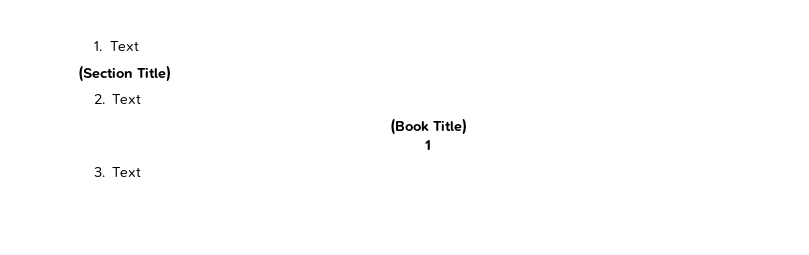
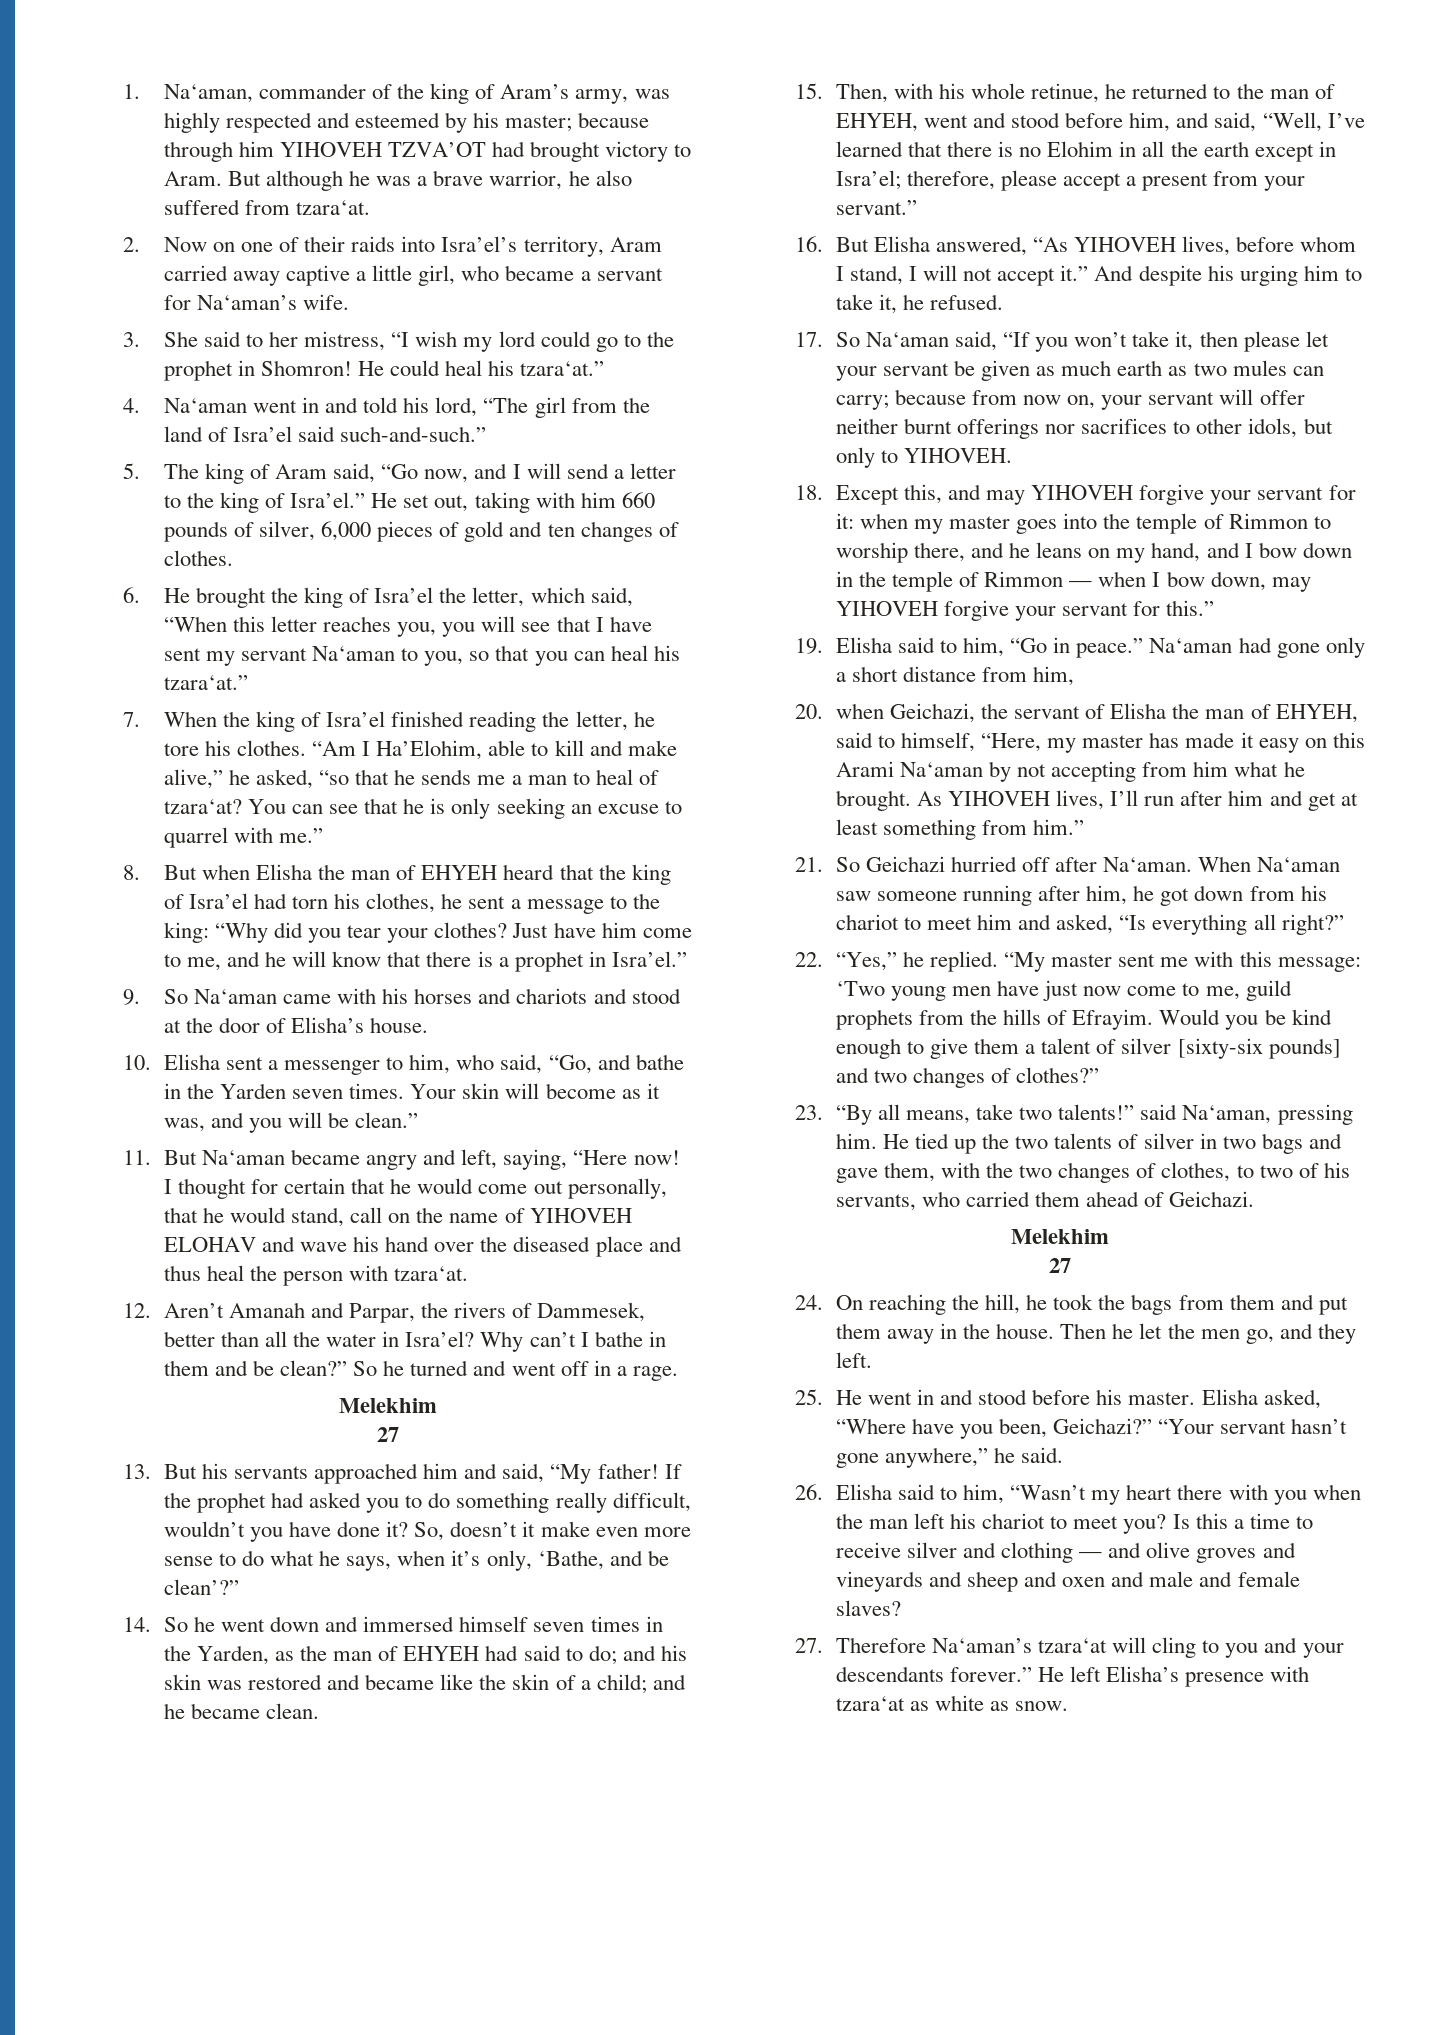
- 1. Text
- (Section Title)
- 2. Text
- (Book Title)
- 1
- 3. Text
+ 1. Na‘aman, commander of the king of Aram’s army, was highly respected and esteemed by his master; because through him YIHOVEH TZVA’OT had brought victory to Aram. But although he was a brave warrior, he also suffered from tzara‘at.
+ 2. Now on one of their raids into Isra’el’s territory, Aram carried away captive a little girl, who became a servant for Na‘aman’s wife.
+ 3. She said to her mistress, “I wish my lord could go to the prophet in Shomron! He could heal his tzara‘at.”
+ 4. Na‘aman went in and told his lord, “The girl from the land of Isra’el said such-and-such.”
+ 5. The king of Aram said, “Go now, and I will send a letter to the king of Isra’el.” He set out, taking with him 660 pounds of silver, 6,000 pieces of gold and ten changes of clothes.
+ 6. He brought the king of Isra’el the letter, which said, “When this letter reaches you, you will see that I have sent my servant Na‘aman to you, so that you can heal his tzara‘at.”
+ 7. When the king of Isra’el finished reading the letter, he tore his clothes. “Am I Ha’Elohim, able to kill and make alive,” he asked, “so that he sends me a man to heal of tzara‘at? You can see that he is only seeking an excuse to quarrel with me.”
+ 8. But when Elisha the man of EHYEH heard that the king of Isra’el had torn his clothes, he sent a message to the king: “Why did you tear your clothes? Just have him come to me, and he will know that there is a prophet in Isra’el.”
+ 9. So Na‘aman came with his horses and chariots and stood at the door of Elisha’s house.
+ 10. Elisha sent a messenger to him, who said, “Go, and bathe in the Yarden seven times. Your skin will become as it was, and you will be clean.”
+ 11. But Na‘aman became angry and left, saying, “Here now! I thought for certain that he would come out personally, that he would stand, call on the name of YIHOVEH ELOHAV and wave his hand over the diseased place and thus heal the person with tzara‘at.
+ 12. Aren’t Amanah and Parpar, the rivers of Dammesek, better than all the water in Isra’el? Why can’t I bathe in them and be clean?” So he turned and went off in a rage.
+ Melekhim
+ 27
+ 13. But his servants approached him and said, “My father! If the prophet had asked you to do something really difficult, wouldn’t you have done it? So, doesn’t it make even more sense to do what he says, when it’s only, ‘Bathe, and be clean’?”
+ 14. So he went down and immersed himself seven times in the Yarden, as the man of EHYEH had said to do; and his skin was restored and became like the skin of a child; and he became clean.
+ 15. Then, with his whole retinue, he returned to the man of EHYEH, went and stood before him, and said, “Well, I’ve learned that there is no Elohim in all the earth except in Isra’el; therefore, please accept a present from your servant.”
+ 16. But Elisha answered, “As YIHOVEH lives, before whom I stand, I will not accept it.” And despite his urging him to take it, he refused.
+ 17. So Na‘aman said, “If you won’t take it, then please let your servant be given as much earth as two mules can carry; because from now on, your servant will offer neither burnt offerings nor sacrifices to other idols, but only to YIHOVEH.
+ 18. Except this, and may YIHOVEH forgive your servant for it: when my master goes into the temple of Rimmon to worship there, and he leans on my hand, and I bow down in the temple of Rimmon — when I bow down, may YIHOVEH forgive your servant for this.”
+ 19. Elisha said to him, “Go in peace.” Na‘aman had gone only a short distance from him,
+ 20. when Geichazi, the servant of Elisha the man of EHYEH, said to himself, “Here, my master has made it easy on this Arami Na‘aman by not accepting from him what he brought. As YIHOVEH lives, I’ll run after him and get at least something from him.”
+ 21. So Geichazi hurried off after Na‘aman. When Na‘aman saw someone running after him, he got down from his chariot to meet him and asked, “Is everything all right?”
+ 22. “Yes,” he replied. “My master sent me with this message: ‘Two young men have just now come to me, guild prophets from the hills of Efrayim. Would you be kind enough to give them a talent of silver [sixty-six pounds] and two changes of clothes?”
+ 23. “By all means, take two talents!” said Na‘aman, pressing him. He tied up the two talents of silver in two bags and gave them, with the two changes of clothes, to two of his servants, who carried them ahead of Geichazi.
+ Melekhim
+ 27
+ 24. On reaching the hill, he took the bags from them and put them away in the house. Then he let the men go, and they left.
+ 25. He went in and stood before his master. Elisha asked, “Where have you been, Geichazi?” “Your servant hasn’t gone anywhere,” he said.
+ 26. Elisha said to him, “Wasn’t my heart there with you when the man left his chariot to meet you? Is this a time to receive silver and clothing — and olive groves and vineyards and sheep and oxen and male and female slaves?
+ 27. Therefore Na‘aman’s tzara‘at will cling to you and your descendants forever.” He left Elisha’s presence with tzara‘at as white as snow.

